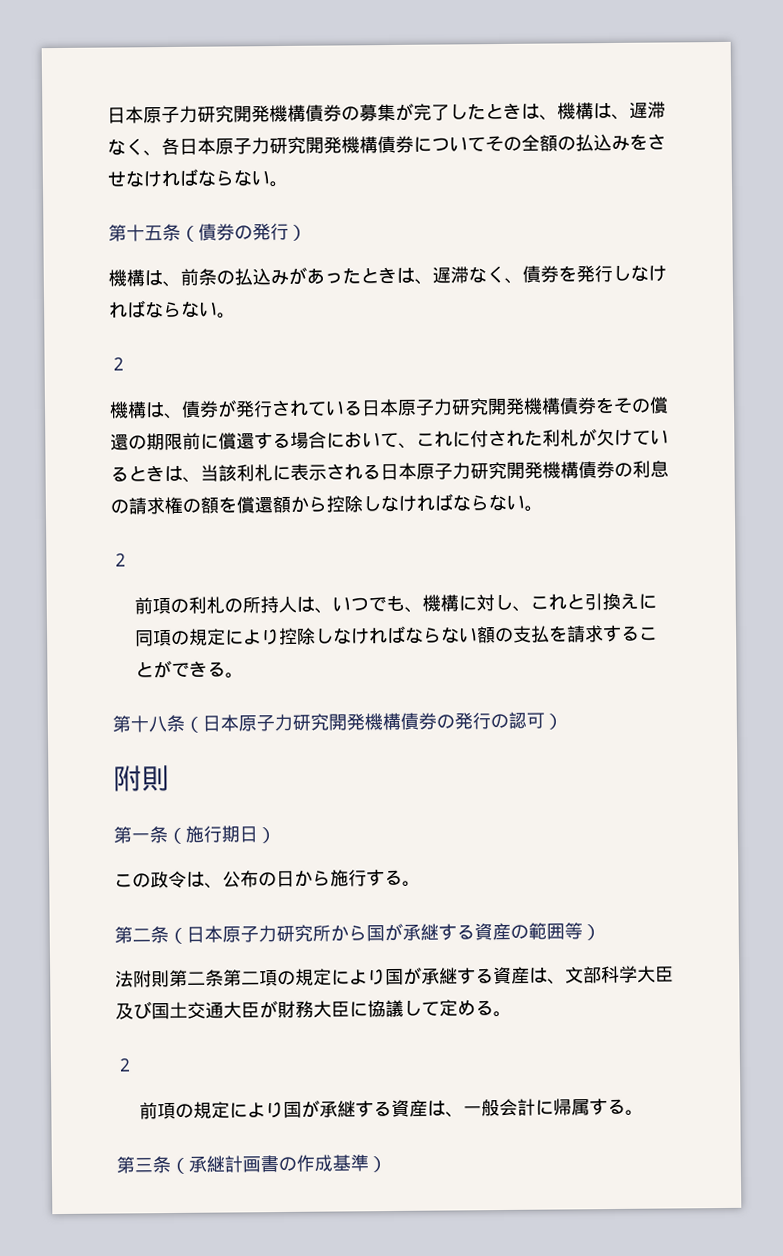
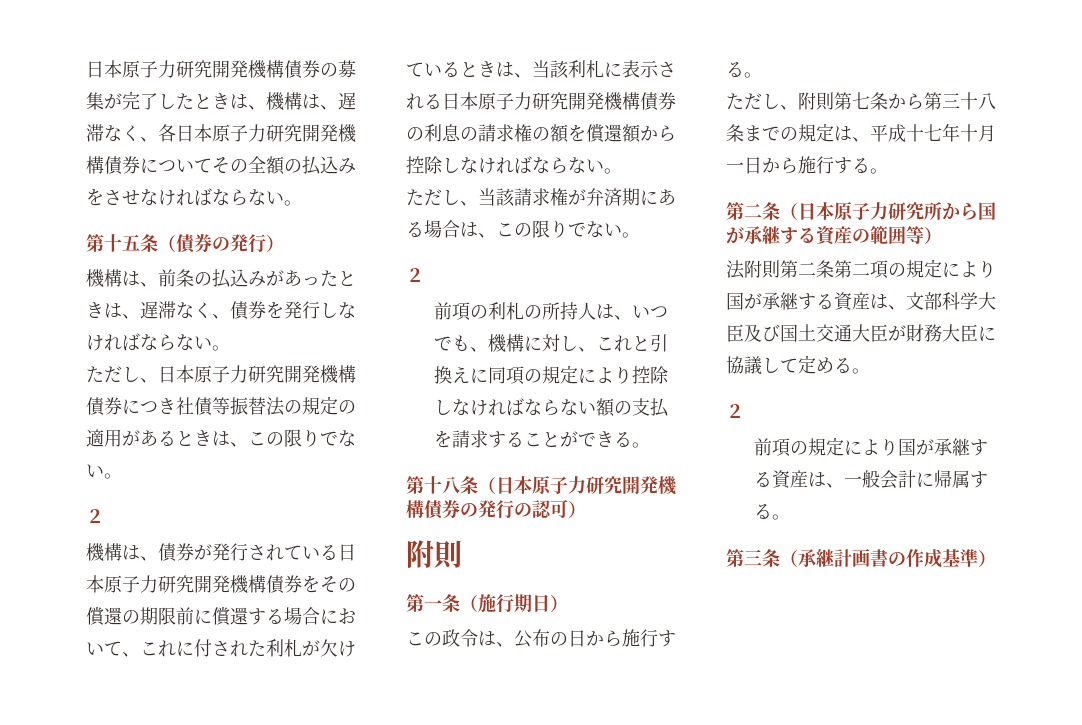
+ ただし、日本原子力研究開発機構債券につき社債等振替法の規定の適用があるときは、この限りでない。
+ ただし、当該請求権が弁済期にある場合は、この限りでない。
+ ただし、附則第七条から第三十八条までの規定は、平成十七年十月一日から施行する。

